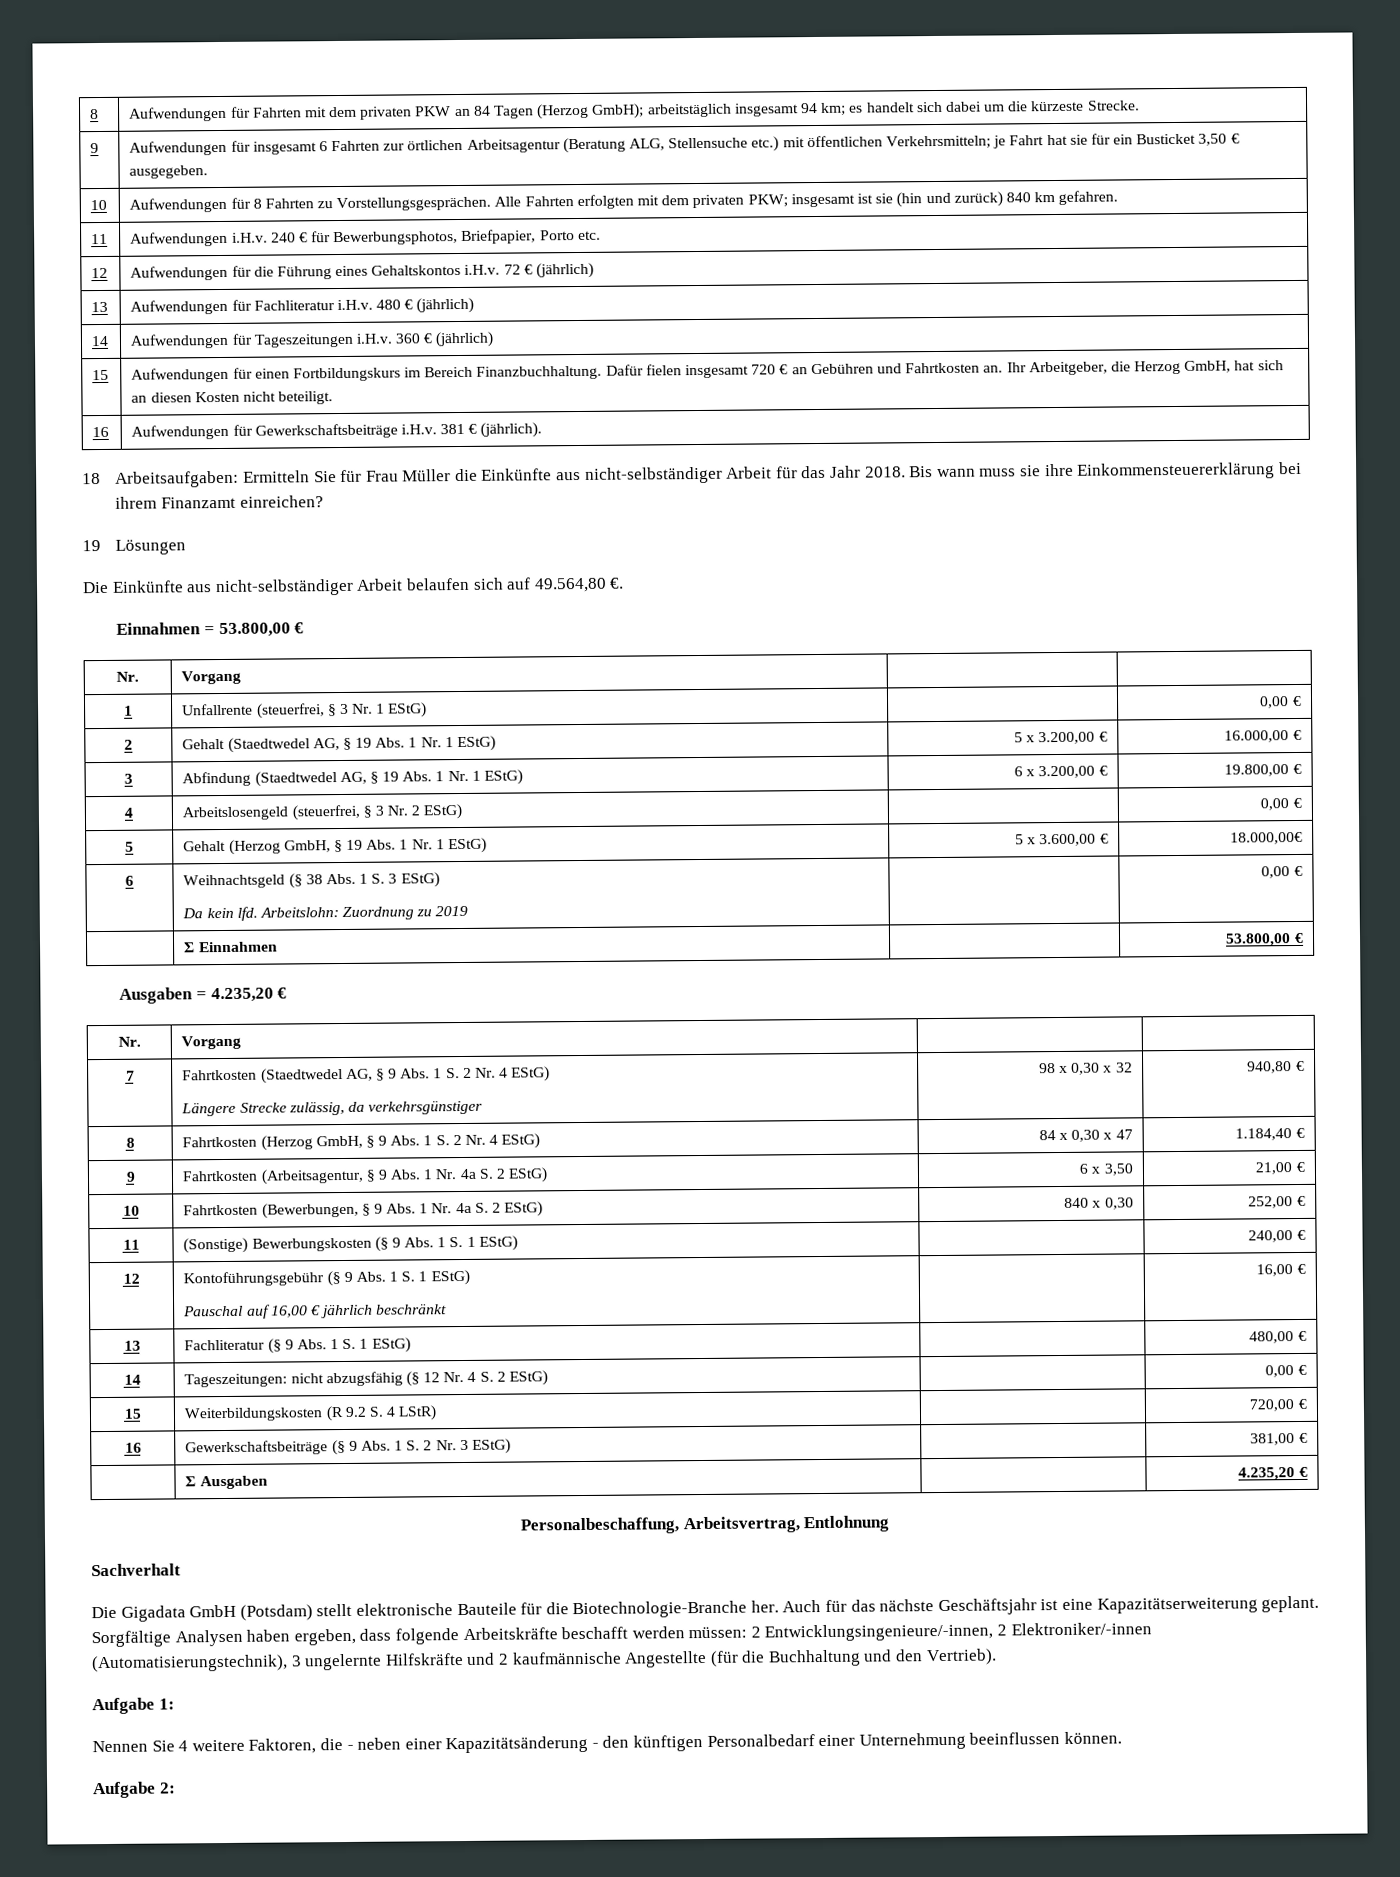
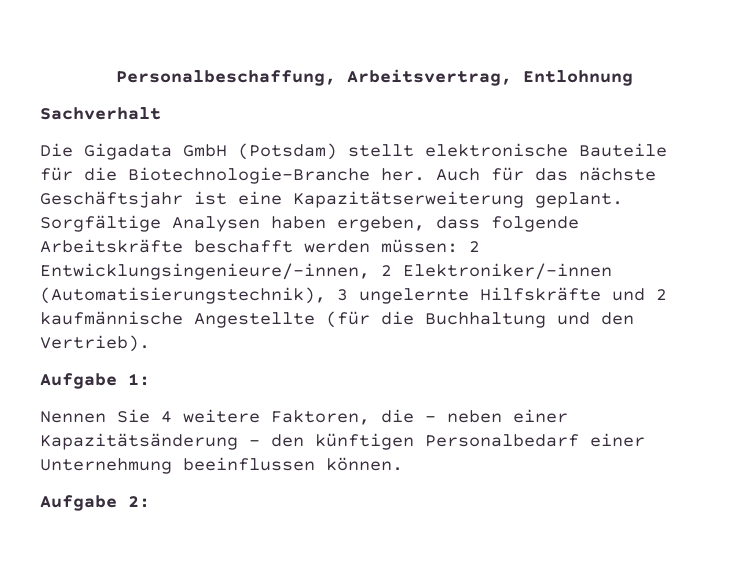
- 8 | Aufwendungen für Fahrten mit dem privaten PKW an 84 Tagen (Herzog GmbH); arbeitstäglich insgesamt 94 km; es handelt sich dabei um die kürzeste Strecke.
- 9 | Aufwendungen für insgesamt 6 Fahrten zur örtlichen Arbeitsagentur (Beratung ALG, Stellensuche etc.) mit öffentlichen Verkehrsmitteln; je Fahrt hat sie für ein Busticket 3,50 € ausgegeben.
- 10 | Aufwendungen für 8 Fahrten zu Vorstellungsgesprächen. Alle Fahrten erfolgten mit dem privaten PKW; insgesamt ist sie (hin und zurück) 840 km gefahren.
- 11 | Aufwendungen i.H.v. 240 € für Bewerbungsphotos, Briefpapier, Porto etc.
- 12 | Aufwendungen für die Führung eines Gehaltskontos i.H.v. 72 € (jährlich)
- 13 | Aufwendungen für Fachliteratur i.H.v. 480 € (jährlich)
- 14 | Aufwendungen für Tageszeitungen i.H.v. 360 € (jährlich)
- 15 | Aufwendungen für einen Fortbildungskurs im Bereich Finanzbuchhaltung. Dafür fielen insgesamt 720 € an Gebühren und Fahrtkosten an. Ihr Arbeitgeber, die Herzog GmbH, hat sich an diesen Kosten nicht beteiligt.
- 16 | Aufwendungen für Gewerkschaftsbeiträge i.H.v. 381 € (jährlich).
- 18 Arbeitsaufgaben: Ermitteln Sie für Frau Müller die Einkünfte aus nicht-selbständiger Arbeit für das Jahr 2018. Bis wann muss sie ihre Einkommensteuererklärung bei ihrem Finanzamt einreichen?
- 19 Lösungen
- Die Einkünfte aus nicht-selbständiger Arbeit belaufen sich auf 49.564,80 €.
- Einnahmen = 53.800,00 €
- Nr. | Vorgang | |
- 1 | Unfallrente (steuerfrei, § 3 Nr. 1 EStG) | | 0,00 €
- 2 | Gehalt (Staedtwedel AG, § 19 Abs. 1 Nr. 1 EStG) | 5 x 3.200,00 € | 16.000,00 €
- 3 | Abfindung (Staedtwedel AG, § 19 Abs. 1 Nr. 1 EStG) | 6 x 3.200,00 € | 19.800,00 €
- 4 | Arbeitslosengeld (steuerfrei, § 3 Nr. 2 EStG) | | 0,00 €
- 5 | Gehalt (Herzog GmbH, § 19 Abs. 1 Nr. 1 EStG) | 5 x 3.600,00 € | 18.000,00€
- 6 | Weihnachtsgeld (§ 38 Abs. 1 S. 3 EStG)
- Da kein lfd. Arbeitslohn: Zuordnung zu 2019 | | 0,00 €
- | Σ Einnahmen | | 53.800,00 €
- Ausgaben = 4.235,20 €
- Nr. | Vorgang | |
- 7 | Fahrtkosten (Staedtwedel AG, § 9 Abs. 1 S. 2 Nr. 4 EStG)
- Längere Strecke zulässig, da verkehrsgünstiger | 98 x 0,30 x 32 | 940,80 €
- 8 | Fahrtkosten (Herzog GmbH, § 9 Abs. 1 S. 2 Nr. 4 EStG) | 84 x 0,30 x 47 | 1.184,40 €
- 9 | Fahrtkosten (Arbeitsagentur, § 9 Abs. 1 Nr. 4a S. 2 EStG) | 6 x 3,50 | 21,00 €
- 10 | Fahrtkosten (Bewerbungen, § 9 Abs. 1 Nr. 4a S. 2 EStG) | 840 x 0,30 | 252,00 €
- 11 | (Sonstige) Bewerbungskosten (§ 9 Abs. 1 S. 1 EStG) | | 240,00 €
- 12 | Kontoführungsgebühr (§ 9 Abs. 1 S. 1 EStG)
- Pauschal auf 16,00 € jährlich beschränkt | | 16,00 €
- 13 | Fachliteratur (§ 9 Abs. 1 S. 1 EStG) | | 480,00 €
- 14 | Tageszeitungen: nicht abzugsfähig (§ 12 Nr. 4 S. 2 EStG) | | 0,00 €
- 15 | Weiterbildungskosten (R 9.2 S. 4 LStR) | | 720,00 €
- 16 | Gewerkschaftsbeiträge (§ 9 Abs. 1 S. 2 Nr. 3 EStG) | | 381,00 €
- | Σ Ausgaben | | 4.235,20 €

